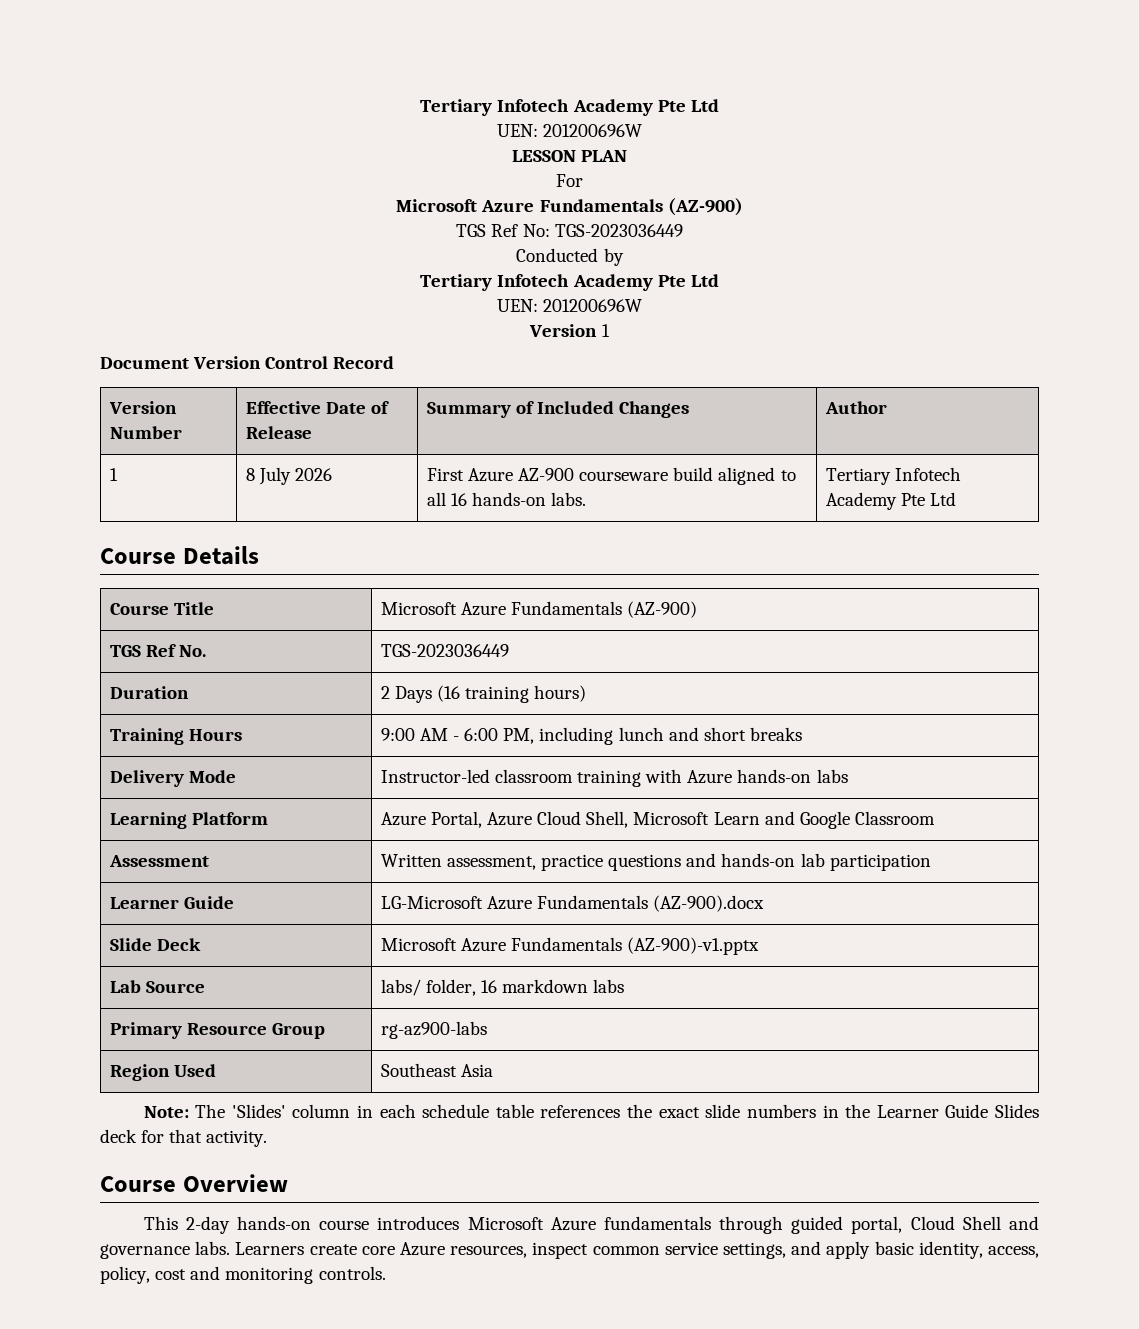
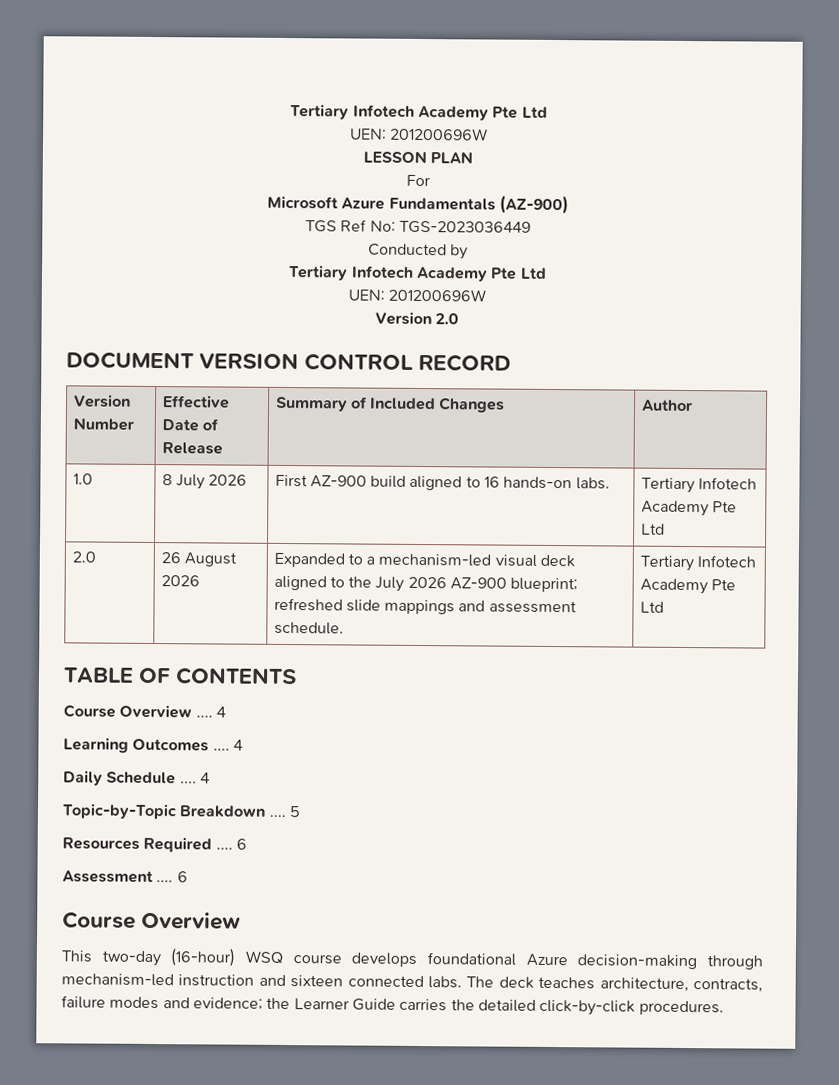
- Version 1
- Document Version Control Record
+ Version 2.0
+ DOCUMENT VERSION CONTROL RECORD
- 1 | 8 July 2026 | First Azure AZ-900 courseware build aligned to all 16 hands-on labs. | Tertiary Infotech Academy Pte Ltd
+ 1.0 | 8 July 2026 | First AZ-900 build aligned to 16 hands-on labs. | Tertiary Infotech Academy Pte Ltd
- Course Details
- Course Title | Microsoft Azure Fundamentals (AZ-900)
- TGS Ref No. | TGS-2023036449
- Duration | 2 Days (16 training hours)
- Training Hours | 9:00 AM - 6:00 PM, including lunch and short breaks
- Delivery Mode | Instructor-led classroom training with Azure hands-on labs
- Learning Platform | Azure Portal, Azure Cloud Shell, Microsoft Learn and Google Classroom
- Assessment | Written assessment, practice questions and hands-on lab participation
- Learner Guide | LG-Microsoft Azure Fundamentals (AZ-900).docx
- Slide Deck | Microsoft Azure Fundamentals (AZ-900)-v1.pptx
- Lab Source | labs/ folder, 16 markdown labs
- Primary Resource Group | rg-az900-labs
- Region Used | Southeast Asia
- Note: The 'Slides' column in each schedule table references the exact slide numbers in the Learner Guide Slides deck for that activity.
+ 2.0 | 26 August 2026 | Expanded to a mechanism-led visual deck aligned to the July 2026 AZ-900 blueprint; refreshed slide mappings and assessment schedule. | Tertiary Infotech Academy Pte Ltd
+ TABLE OF CONTENTS
+ Course Overview .... 4
+ Learning Outcomes .... 4
+ Daily Schedule .... 4
+ Topic-by-Topic Breakdown .... 5
+ Resources Required .... 6
+ Assessment .... 6
  Course Overview
- This 2-day hands-on course introduces Microsoft Azure fundamentals through guided portal, Cloud Shell and governance labs. Learners create core Azure resources, inspect common service settings, and apply basic identity, access, policy, cost and monitoring controls.
+ This two-day (16-hour) WSQ course develops foundational Azure decision-making through mechanism-led instruction and sixteen connected labs. The deck teaches architecture, contracts, failure modes and evidence; the Learner Guide carries the detailed click-by-click procedures.

